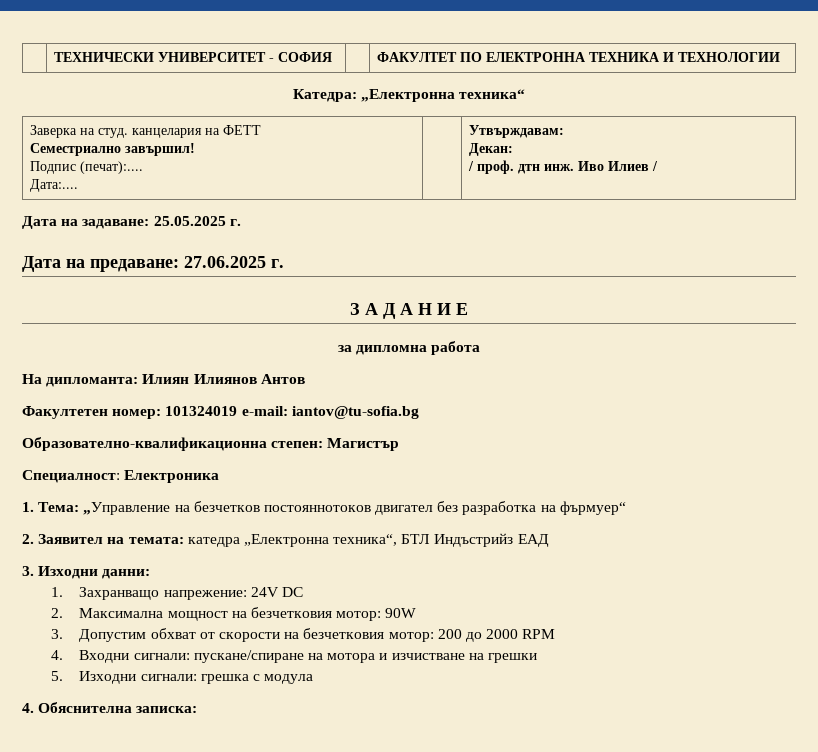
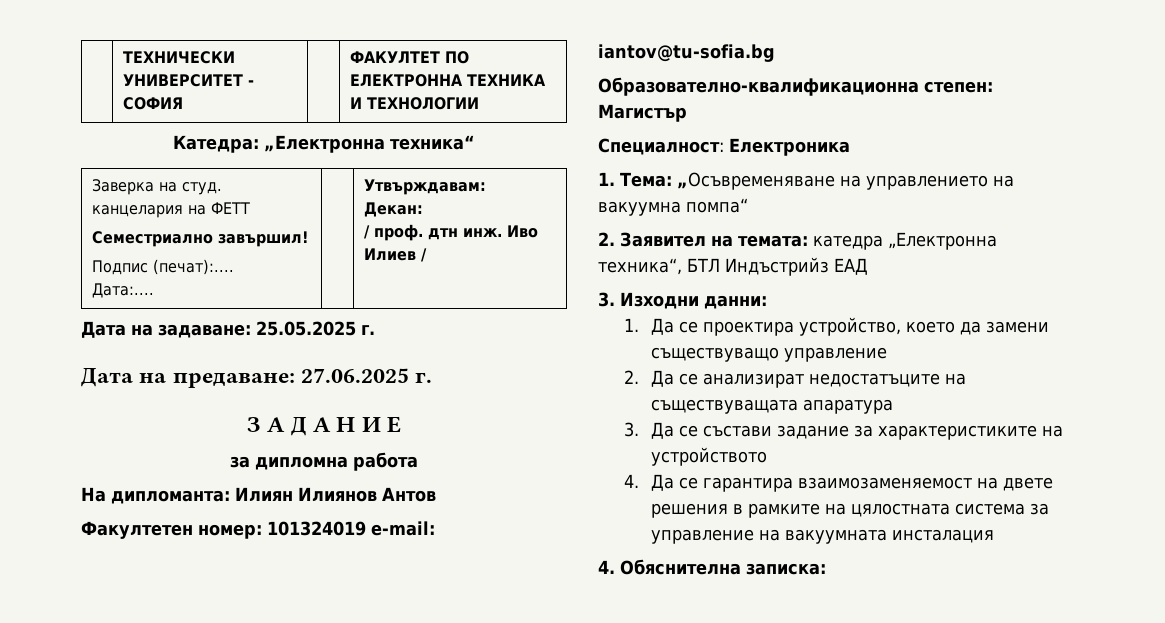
- 1. Тема: „Управление на безчетков постояннотоков двигател без разработка на фърмуер“
+ 1. Тема: „Осъвременяване на управлението на вакуумна помпа“
- 1. Захранващо напрежение: 24V DC
- 2. Максимална мощност на безчетковия мотор: 90W
- 3. Допустим обхват от скорости на безчетковия мотор: 200 до 2000 RPM
- 4. Входни сигнали: пускане/спиране на мотора и изчистване на грешки
- 5. Изходни сигнали: грешка с модула
+ 1. Да се проектира устройство, което да замени съществуващо управление
+ 2. Да се анализират недостатъците на съществуващата апаратура
+ 3. Да се състави задание за характеристиките на устройството
+ 4. Да се гарантира взаимозаменяемост на двете решения в рамките на цялостната система за управление на вакуумната инсталация

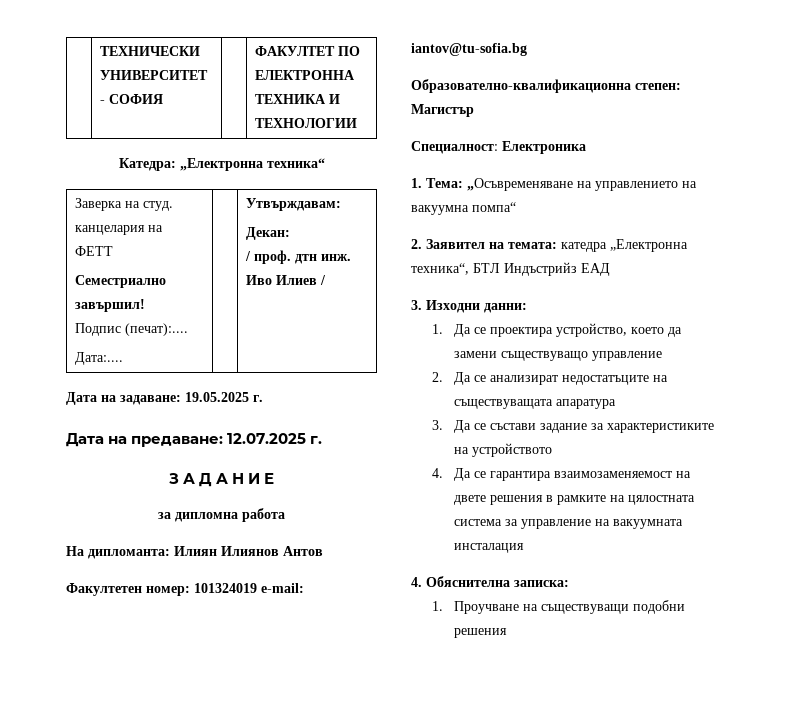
- Дата на задаване: 25.05.2025 г.
+ Дата на задаване: 19.05.2025 г.
- Дата на предаване: 27.06.2025 г.
+ Дата на предаване: 12.07.2025 г.
+ 1. Проучване на съществуващи подобни решения

